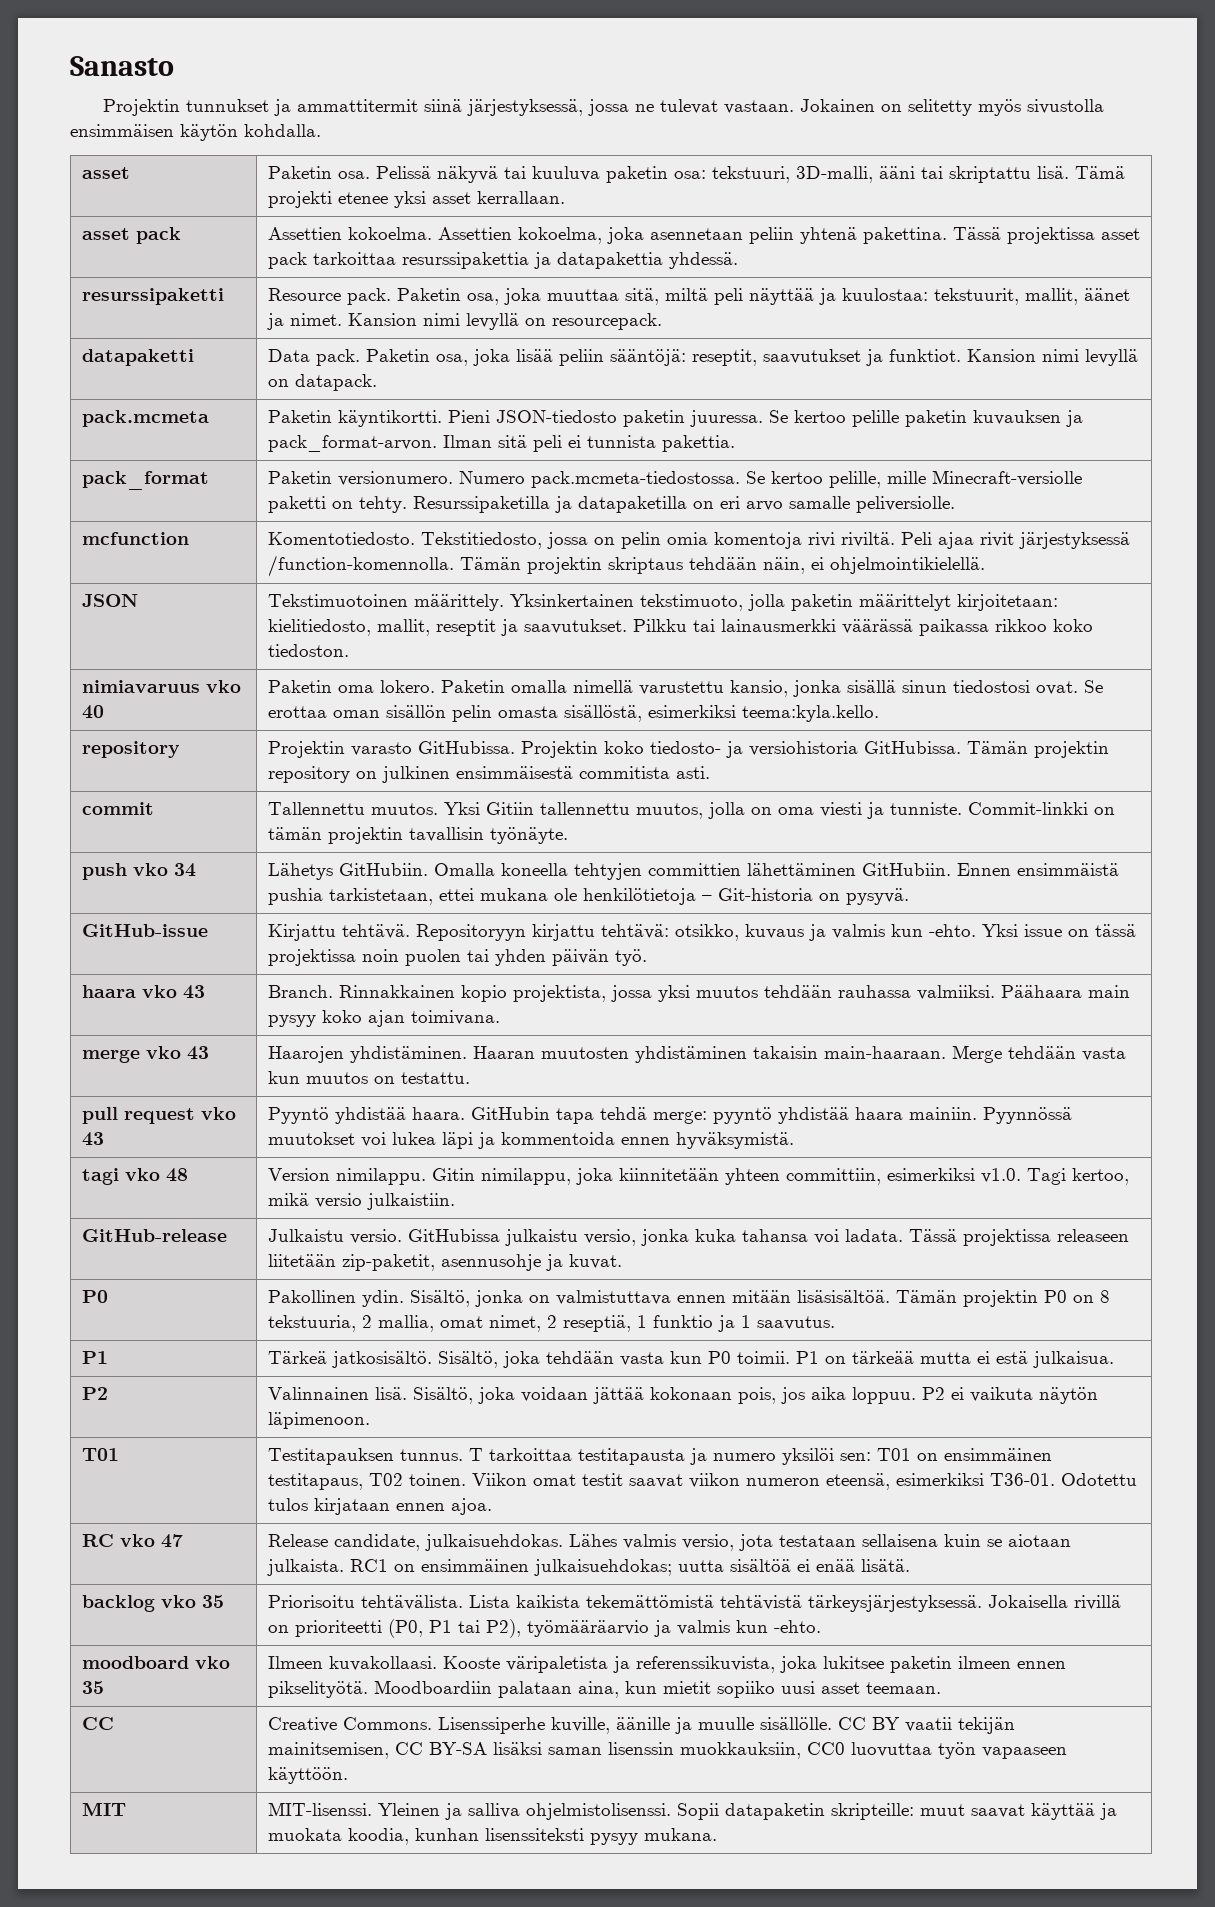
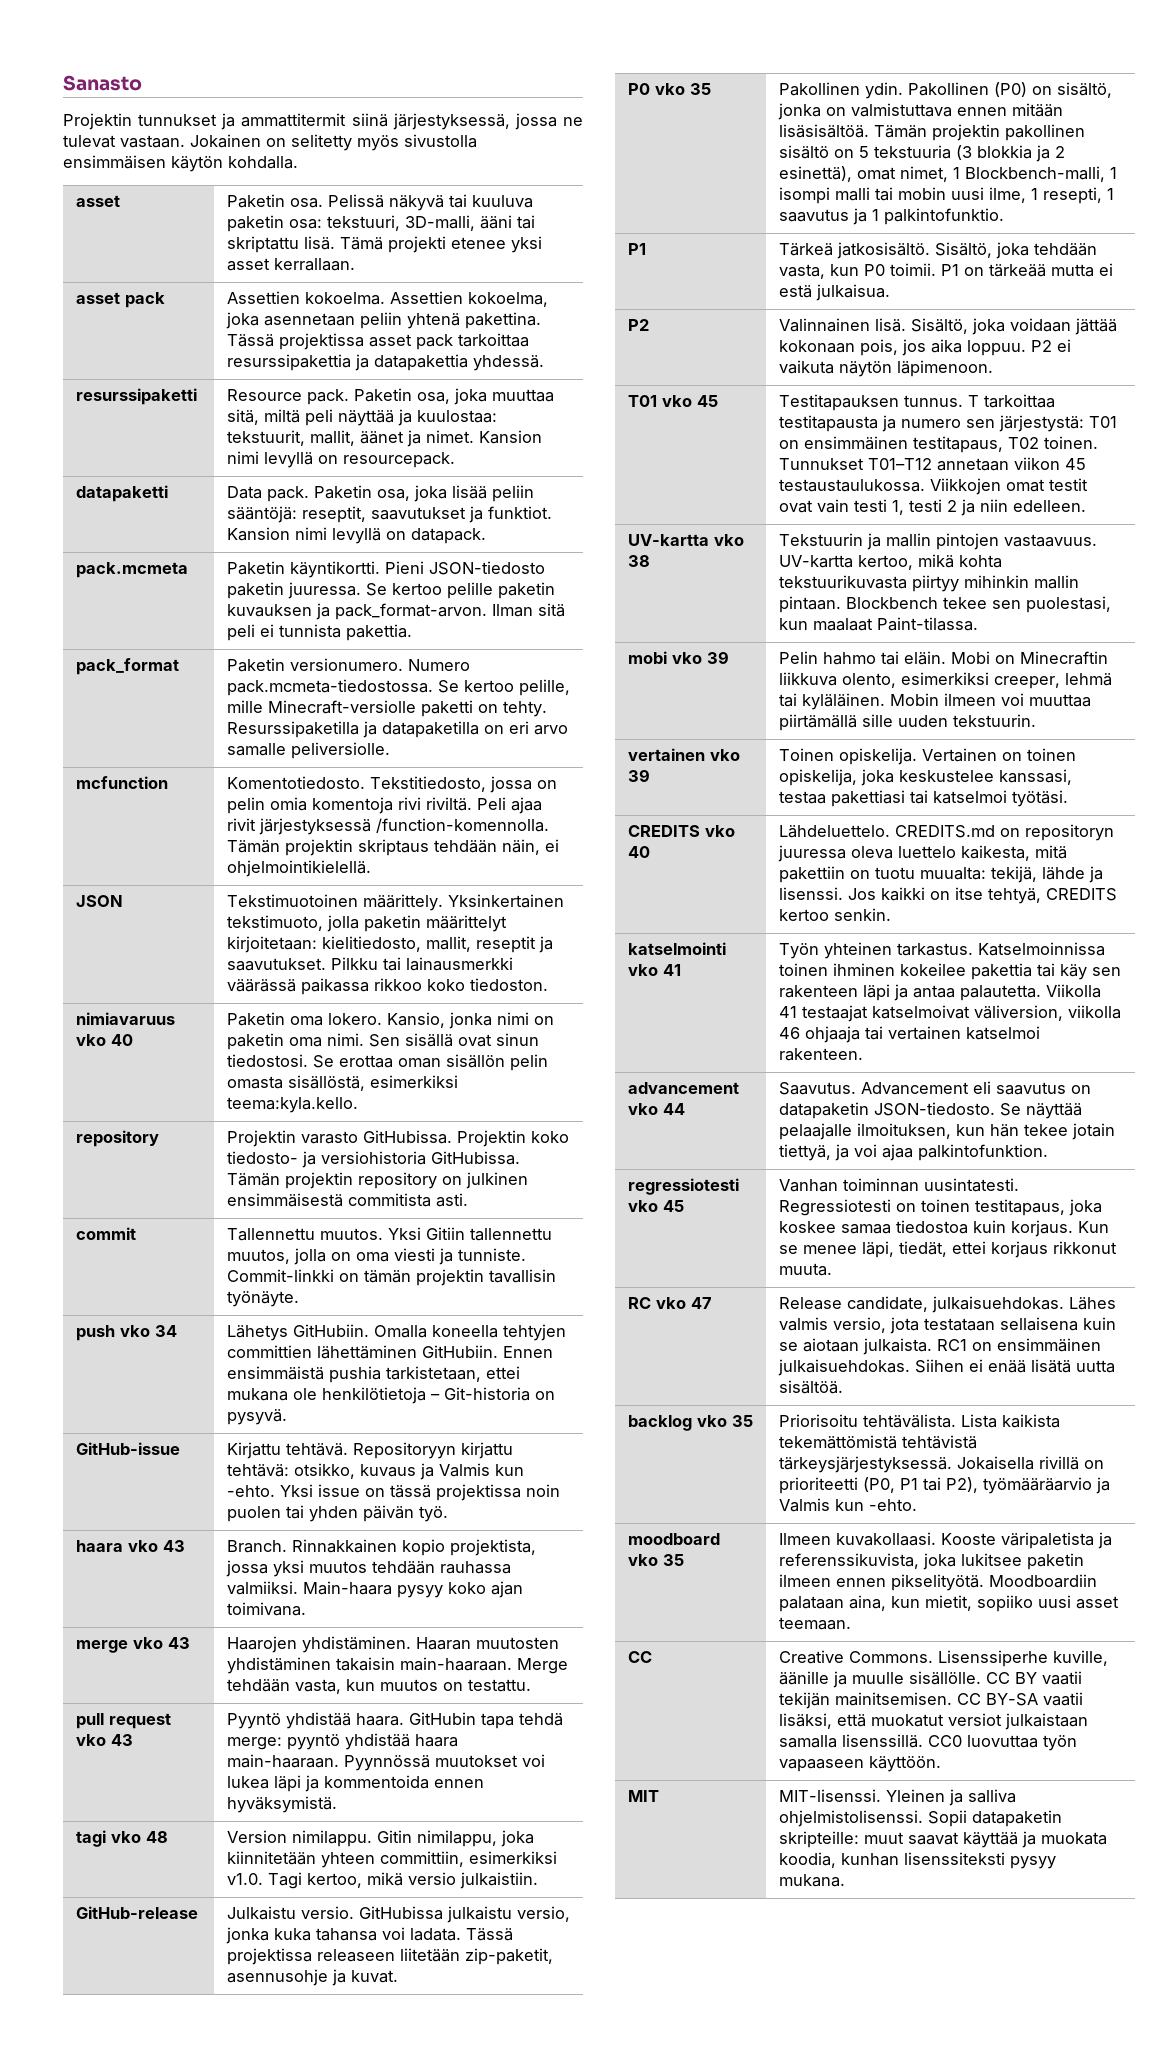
- nimiavaruus vko 40 | Paketin oma lokero. Paketin omalla nimellä varustettu kansio, jonka sisällä sinun tiedostosi ovat. Se erottaa oman sisällön pelin omasta sisällöstä, esimerkiksi teema:kyla.kello.
+ nimiavaruus vko 40 | Paketin oma lokero. Kansio, jonka nimi on paketin oma nimi. Sen sisällä ovat sinun tiedostosi. Se erottaa oman sisällön pelin omasta sisällöstä, esimerkiksi teema:kyla.kello.
- GitHub-issue | Kirjattu tehtävä. Repositoryyn kirjattu tehtävä: otsikko, kuvaus ja valmis kun -ehto. Yksi issue on tässä projektissa noin puolen tai yhden päivän työ.
+ GitHub-issue | Kirjattu tehtävä. Repositoryyn kirjattu tehtävä: otsikko, kuvaus ja Valmis kun -ehto. Yksi issue on tässä projektissa noin puolen tai yhden päivän työ.
- haara vko 43 | Branch. Rinnakkainen kopio projektista, jossa yksi muutos tehdään rauhassa valmiiksi. Päähaara main pysyy koko ajan toimivana.
+ haara vko 43 | Branch. Rinnakkainen kopio projektista, jossa yksi muutos tehdään rauhassa valmiiksi. Main-haara pysyy koko ajan toimivana.
- merge vko 43 | Haarojen yhdistäminen. Haaran muutosten yhdistäminen takaisin main-haaraan. Merge tehdään vasta kun muutos on testattu.
+ merge vko 43 | Haarojen yhdistäminen. Haaran muutosten yhdistäminen takaisin main-haaraan. Merge tehdään vasta, kun muutos on testattu.
- pull request vko 43 | Pyyntö yhdistää haara. GitHubin tapa tehdä merge: pyyntö yhdistää haara mainiin. Pyynnössä muutokset voi lukea läpi ja kommentoida ennen hyväksymistä.
+ pull request vko 43 | Pyyntö yhdistää haara. GitHubin tapa tehdä merge: pyyntö yhdistää haara main-haaraan. Pyynnössä muutokset voi lukea läpi ja kommentoida ennen hyväksymistä.
  GitHub-release | Julkaistu versio. GitHubissa julkaistu versio, jonka kuka tahansa voi ladata. Tässä projektissa releaseen liitetään zip-paketit, asennusohje ja kuvat.
- P0
+ P0 vko 35
- Sisältö, jonka on valmistuttava ennen mitään lisäsisältöä.
+ Pakollinen (P0) on sisältö, jonka on valmistuttava ennen mitään lisäsisältöä.
- Tämän projektin P0 on 8 tekstuuria, 2 mallia, omat nimet, 2 reseptiä, 1 funktio ja 1 saavutus.
+ Tämän projektin pakollinen sisältö on 5 tekstuuria (3 blokkia ja 2 esinettä), omat nimet, 1 Blockbench-malli, 1 isompi malli tai mobin uusi ilme, 1 resepti, 1 saavutus ja 1 palkintofunktio.
- P1 | Tärkeä jatkosisältö. Sisältö, joka tehdään vasta kun P0 toimii. P1 on tärkeää mutta ei estä julkaisua.
+ P1 | Tärkeä jatkosisältö. Sisältö, joka tehdään vasta, kun P0 toimii. P1 on tärkeää mutta ei estä julkaisua.
- T01 | Testitapauksen tunnus. T tarkoittaa testitapausta ja numero yksilöi sen: T01 on ensimmäinen testitapaus, T02 toinen. Viikon omat testit saavat viikon numeron eteensä, esimerkiksi T36-01. Odotettu tulos kirjataan ennen ajoa.
+ T01 vko 45 | Testitapauksen tunnus. T tarkoittaa testitapausta ja numero sen järjestystä: T01 on ensimmäinen testitapaus, T02 toinen. Tunnukset T01–T12 annetaan viikon 45 testaustaulukossa. Viikkojen omat testit ovat vain testi 1, testi 2 ja niin edelleen.
+ UV-kartta vko 38 | Tekstuurin ja mallin pintojen vastaavuus. UV-kartta kertoo, mikä kohta tekstuurikuvasta piirtyy mihinkin mallin pintaan. Blockbench tekee sen puolestasi, kun maalaat Paint-tilassa.
+ mobi vko 39 | Pelin hahmo tai eläin. Mobi on Minecraftin liikkuva olento, esimerkiksi creeper, lehmä tai kyläläinen. Mobin ilmeen voi muuttaa piirtämällä sille uuden tekstuurin.
+ vertainen vko 39 | Toinen opiskelija. Vertainen on toinen opiskelija, joka keskustelee kanssasi, testaa pakettiasi tai katselmoi työtäsi.
+ CREDITS vko 40 | Lähdeluettelo. CREDITS.md on repositoryn juuressa oleva luettelo kaikesta, mitä pakettiin on tuotu muualta: tekijä, lähde ja lisenssi. Jos kaikki on itse tehtyä, CREDITS kertoo senkin.
+ katselmointi vko 41 | Työn yhteinen tarkastus. Katselmoinnissa toinen ihminen kokeilee pakettia tai käy sen rakenteen läpi ja antaa palautetta. Viikolla 41 testaajat katselmoivat väliversion, viikolla 46 ohjaaja tai vertainen katselmoi rakenteen.
+ advancement vko 44 | Saavutus. Advancement eli saavutus on datapaketin JSON-tiedosto. Se näyttää pelaajalle ilmoituksen, kun hän tekee jotain tiettyä, ja voi ajaa palkintofunktion.
+ regressiotesti vko 45 | Vanhan toiminnan uusintatesti. Regressiotesti on toinen testitapaus, joka koskee samaa tiedostoa kuin korjaus. Kun se menee läpi, tiedät, ettei korjaus rikkonut muuta.
- RC vko 47 | Release candidate, julkaisuehdokas. Lähes valmis versio, jota testataan sellaisena kuin se aiotaan julkaista. RC1 on ensimmäinen julkaisuehdokas; uutta sisältöä ei enää lisätä.
+ RC vko 47 | Release candidate, julkaisuehdokas. Lähes valmis versio, jota testataan sellaisena kuin se aiotaan julkaista. RC1 on ensimmäinen julkaisuehdokas. Siihen ei enää lisätä uutta sisältöä.
- backlog vko 35 | Priorisoitu tehtävälista. Lista kaikista tekemättömistä tehtävistä tärkeysjärjestyksessä. Jokaisella rivillä on prioriteetti (P0, P1 tai P2), työmääräarvio ja valmis kun -ehto.
+ backlog vko 35 | Priorisoitu tehtävälista. Lista kaikista tekemättömistä tehtävistä tärkeysjärjestyksessä. Jokaisella rivillä on prioriteetti (P0, P1 tai P2), työmääräarvio ja Valmis kun -ehto.
- moodboard vko 35 | Ilmeen kuvakollaasi. Kooste väripaletista ja referenssikuvista, joka lukitsee paketin ilmeen ennen pikselityötä. Moodboardiin palataan aina, kun mietit sopiiko uusi asset teemaan.
+ moodboard vko 35 | Ilmeen kuvakollaasi. Kooste väripaletista ja referenssikuvista, joka lukitsee paketin ilmeen ennen pikselityötä. Moodboardiin palataan aina, kun mietit, sopiiko uusi asset teemaan.
- CC | Creative Commons. Lisenssiperhe kuville, äänille ja muulle sisällölle. CC BY vaatii tekijän mainitsemisen, CC BY-SA lisäksi saman lisenssin muokkauksiin, CC0 luovuttaa työn vapaaseen käyttöön.
+ CC | Creative Commons. Lisenssiperhe kuville, äänille ja muulle sisällölle. CC BY vaatii tekijän mainitsemisen. CC BY-SA vaatii lisäksi, että muokatut versiot julkaistaan samalla lisenssillä. CC0 luovuttaa työn vapaaseen käyttöön.

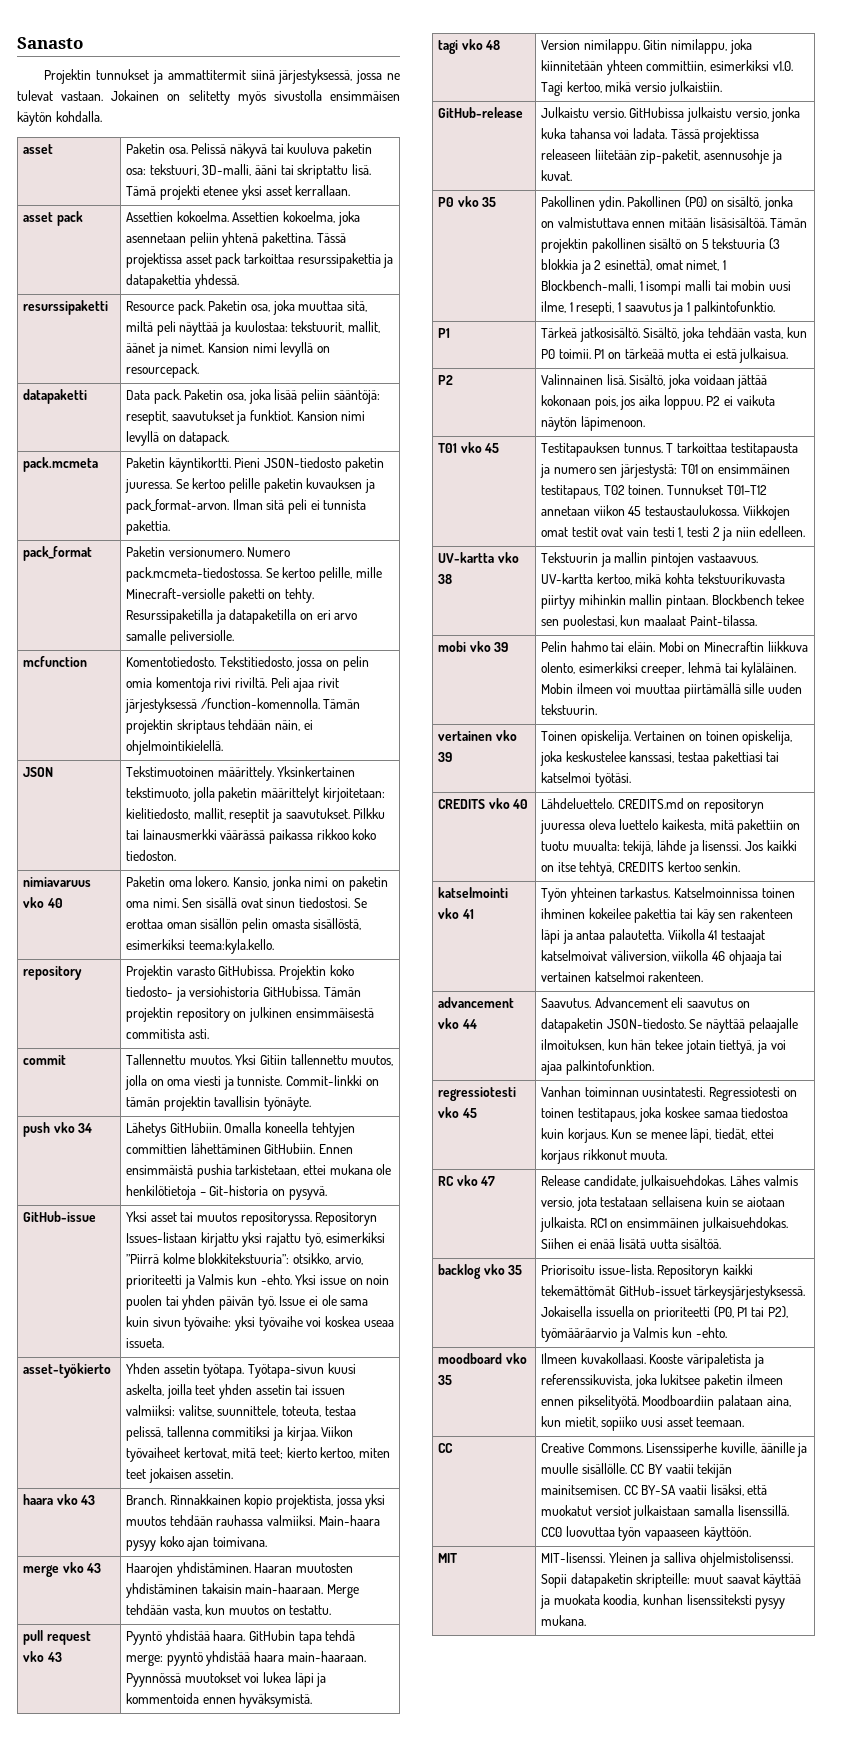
- Kirjattu tehtävä. Repositoryyn kirjattu tehtävä: otsikko, kuvaus ja Valmis kun -ehto.
+ Yksi asset tai muutos repositoryssa. Repositoryn Issues-listaan kirjattu yksi rajattu työ, esimerkiksi ”Piirrä kolme blokkitekstuuria”: otsikko, arvio, prioriteetti ja Valmis kun -ehto.
- Yksi issue on tässä projektissa noin puolen tai yhden päivän työ.
+ Yksi issue on noin puolen tai yhden päivän työ. Issue ei ole sama kuin sivun työvaihe: yksi työvaihe voi koskea useaa issueta.
+ asset-työkierto | Yhden assetin työtapa. Työtapa-sivun kuusi askelta, joilla teet yhden assetin tai issuen valmiiksi: valitse, suunnittele, toteuta, testaa pelissä, tallenna commitiksi ja kirjaa. Viikon työvaiheet kertovat, mitä teet; kierto kertoo, miten teet jokaisen assetin.
- backlog vko 35 | Priorisoitu tehtävälista. Lista kaikista tekemättömistä tehtävistä tärkeysjärjestyksessä. Jokaisella rivillä on prioriteetti (P0, P1 tai P2), työmääräarvio ja Valmis kun -ehto.
+ backlog vko 35 | Priorisoitu issue-lista. Repositoryn kaikki tekemättömät GitHub-issuet tärkeysjärjestyksessä. Jokaisella issuella on prioriteetti (P0, P1 tai P2), työmääräarvio ja Valmis kun -ehto.

